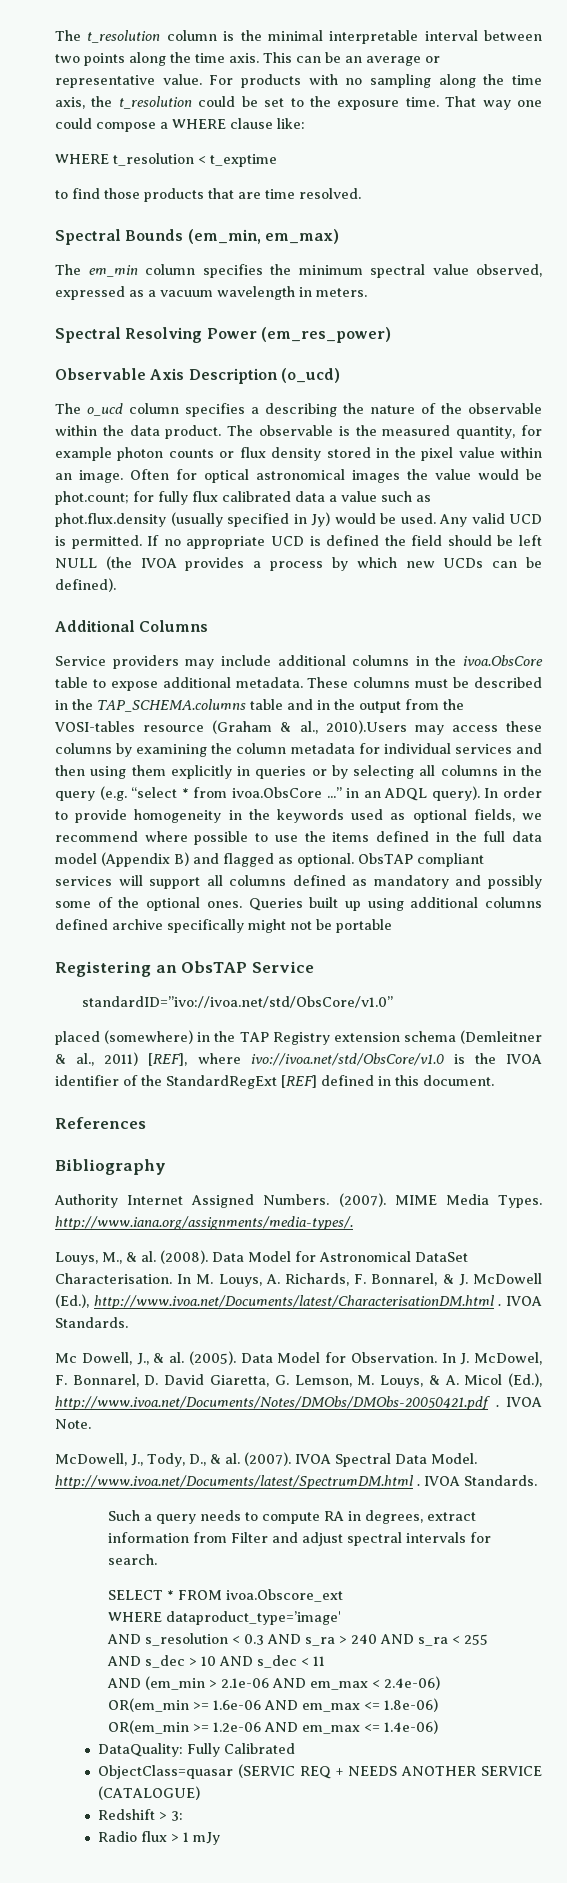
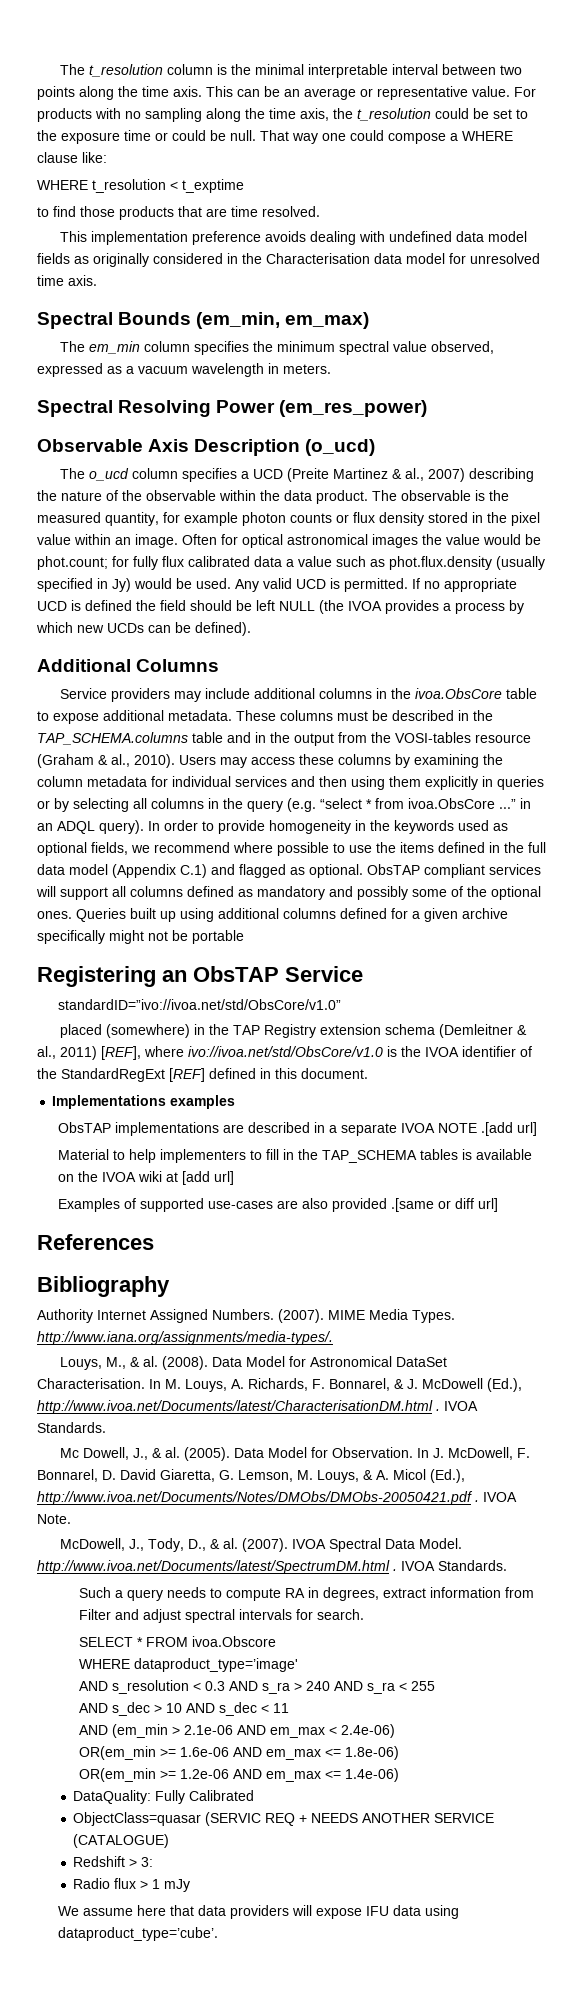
- For products with no sampling along the time axis, the t_resolution could be set to the exposure time.
+ For products with no sampling along the time axis, the t_resolution could be set to the exposure time or could be null.
+ This implementation preference avoids dealing with undefined data model fields as originally considered in the Characterisation data model for unresolved time axis.
- The o_ucd column specifies a describing the nature of the observable within the data product.
+ The o_ucd column specifies a UCD (Preite Martinez & al., 2007) describing the nature of the observable within the data product.
- These columns must be described in the TAP_SCHEMA.columns table and in the output from the VOSI-tables resource (Graham & al., 2010).Users may access these columns by examining the column metadata for individual services and then using them explicitly in queries or by selecting all columns in the query (e.g. “select * from ivoa.ObsCore ...” in an ADQL query).
+ These columns must be described in the TAP_SCHEMA.columns table and in the output from the VOSI-tables resource (Graham & al., 2010). Users may access these columns by examining the column metadata for individual services and then using them explicitly in queries or by selecting all columns in the query (e.g. “select * from ivoa.ObsCore ...” in an ADQL query).
- In order to provide homogeneity in the keywords used as optional fields, we recommend where possible to use the items defined in the full data model (Appendix B) and flagged as optional.
+ In order to provide homogeneity in the keywords used as optional fields, we recommend where possible to use the items defined in the full data model (Appendix C.1) and flagged as optional.
- Queries built up using additional columns defined archive specifically might not be portable
+ Queries built up using additional columns defined for a given archive specifically might not be portable
+ Implementations examples
+ ObsTAP implementations are described in a separate IVOA NOTE .[add url]
+ Material to help implementers to fill in the TAP_SCHEMA tables is available on the IVOA wiki at [add url]
+ Examples of supported use-cases are also provided .[same or diff url]
- In J. McDowel, F. Bonnarel, D. David Giaretta, G. Lemson, M. Louys, & A. Micol (Ed.), http://www.ivoa.net/Documents/Notes/DMObs/DMObs-20050421.pdf .
+ In J. McDowell, F. Bonnarel, D. David Giaretta, G. Lemson, M. Louys, & A. Micol (Ed.), http://www.ivoa.net/Documents/Notes/DMObs/DMObs-20050421.pdf .
- SELECT * FROM ivoa.Obscore_ext
+ SELECT * FROM ivoa.Obscore
+ We assume here that data providers will expose IFU data using dataproduct_type=’cube’.

